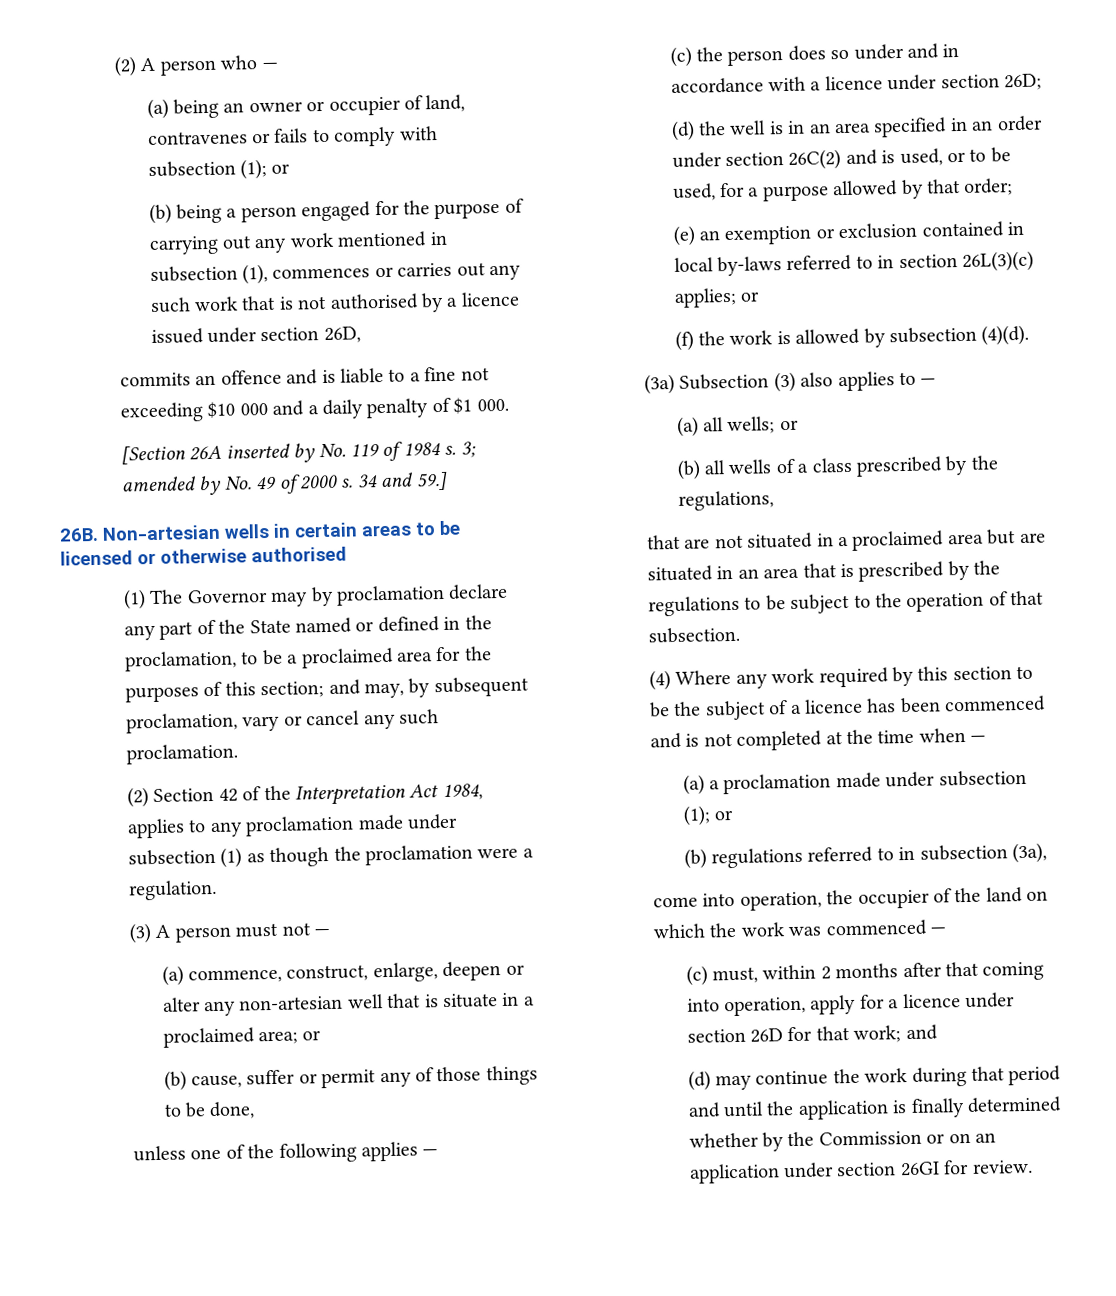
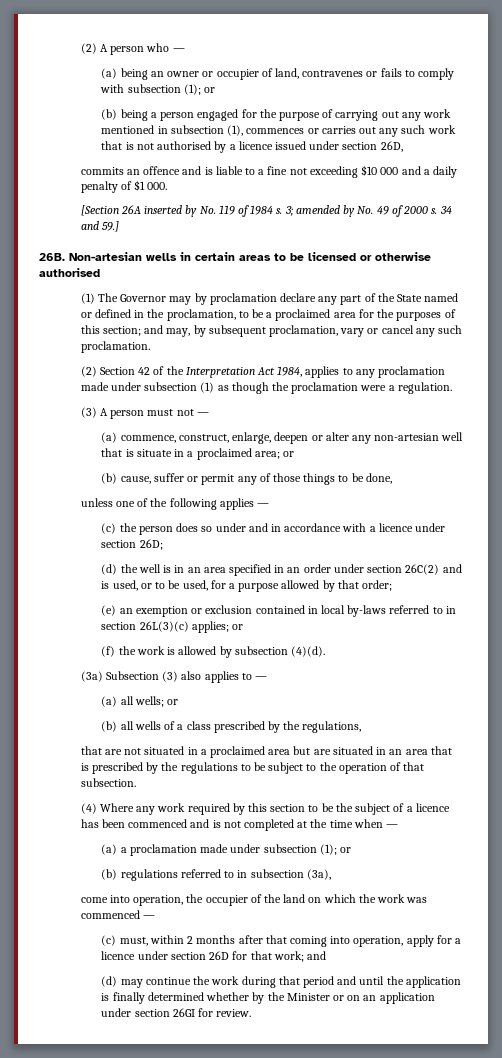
- (d) may continue the work during that period and until the application is finally determined whether by the Commission or on an application under section 26GI for review.
+ (d) may continue the work during that period and until the application is finally determined whether by the Minister or on an application under section 26GI for review.

